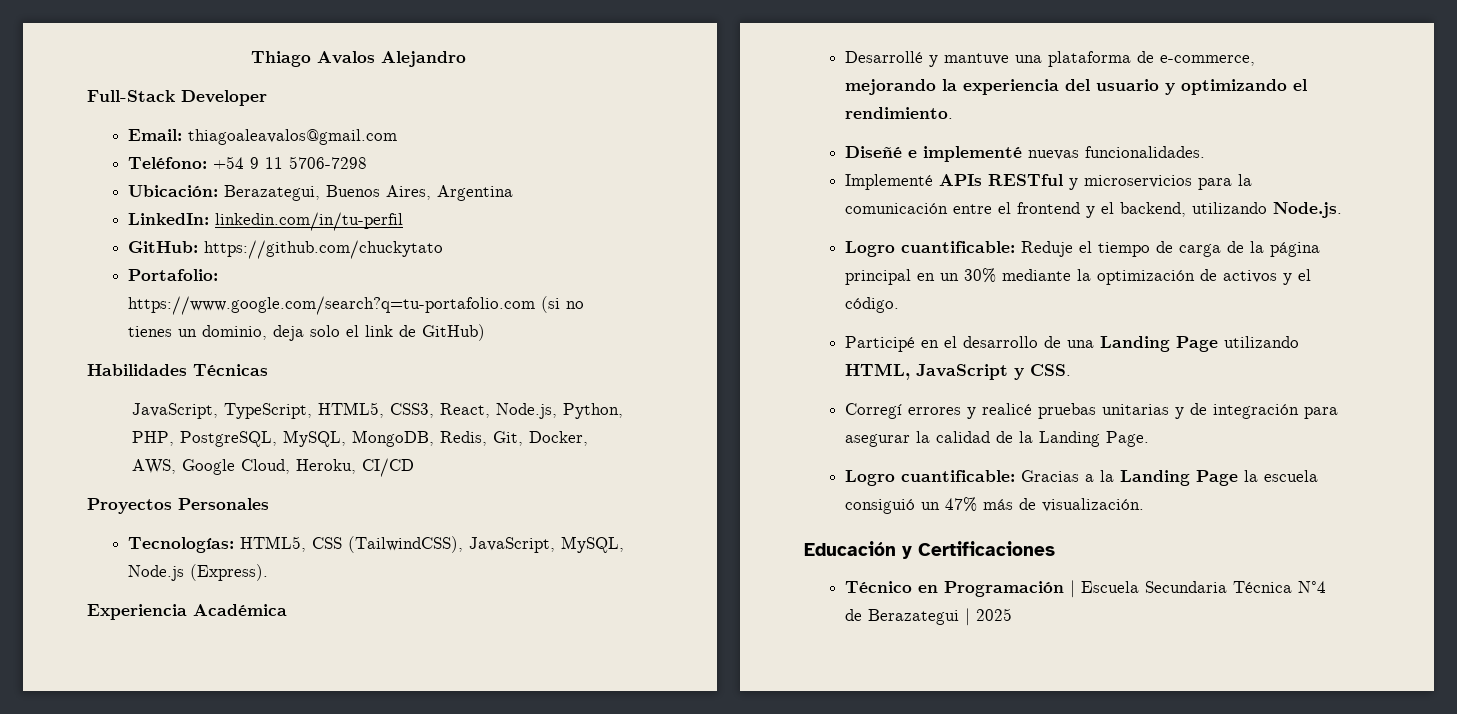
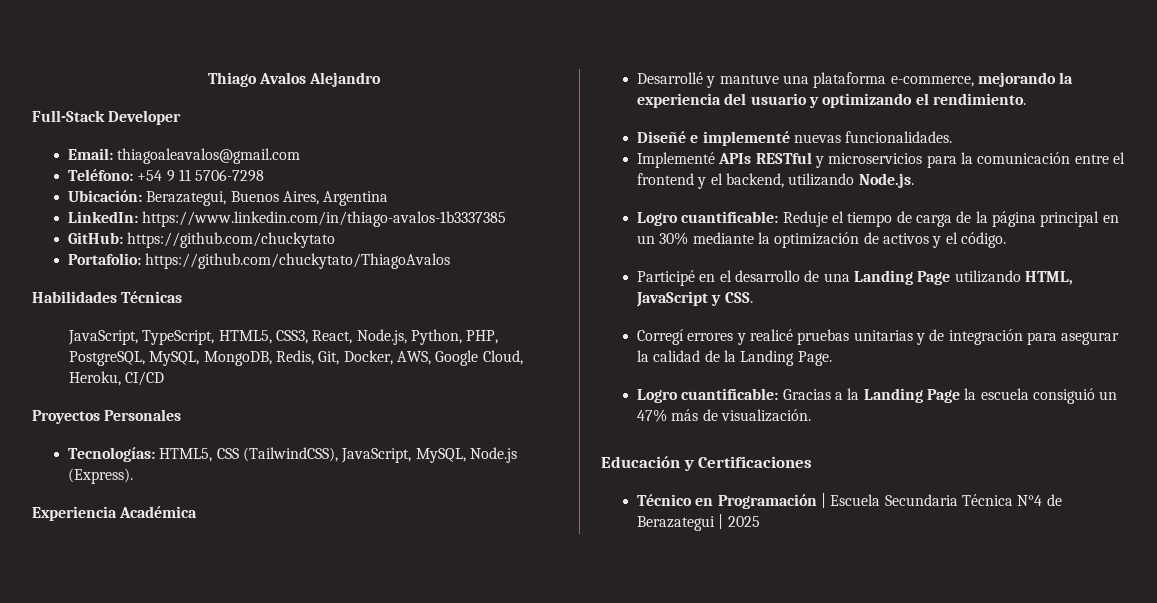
- LinkedIn: linkedin.com/in/tu-perfil
+ LinkedIn: https://www.linkedin.com/in/thiago-avalos-1b3337385
- Portafolio: https://www.google.com/search?q=tu-portafolio.com (si no tienes un dominio, deja solo el link de GitHub)
+ Portafolio: https://github.com/chuckytato/ThiagoAvalos
- Desarrollé y mantuve una plataforma de e-commerce, mejorando la experiencia del usuario y optimizando el rendimiento.
+ Desarrollé y mantuve una plataforma e-commerce, mejorando la experiencia del usuario y optimizando el rendimiento.

